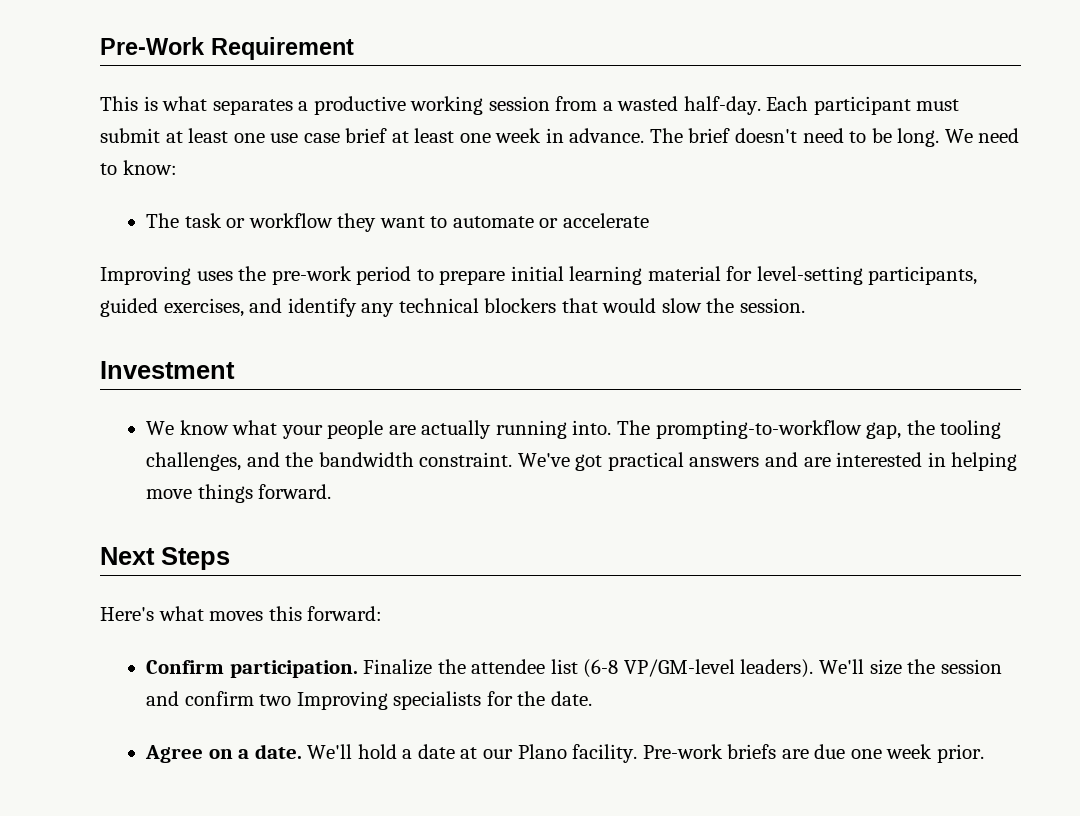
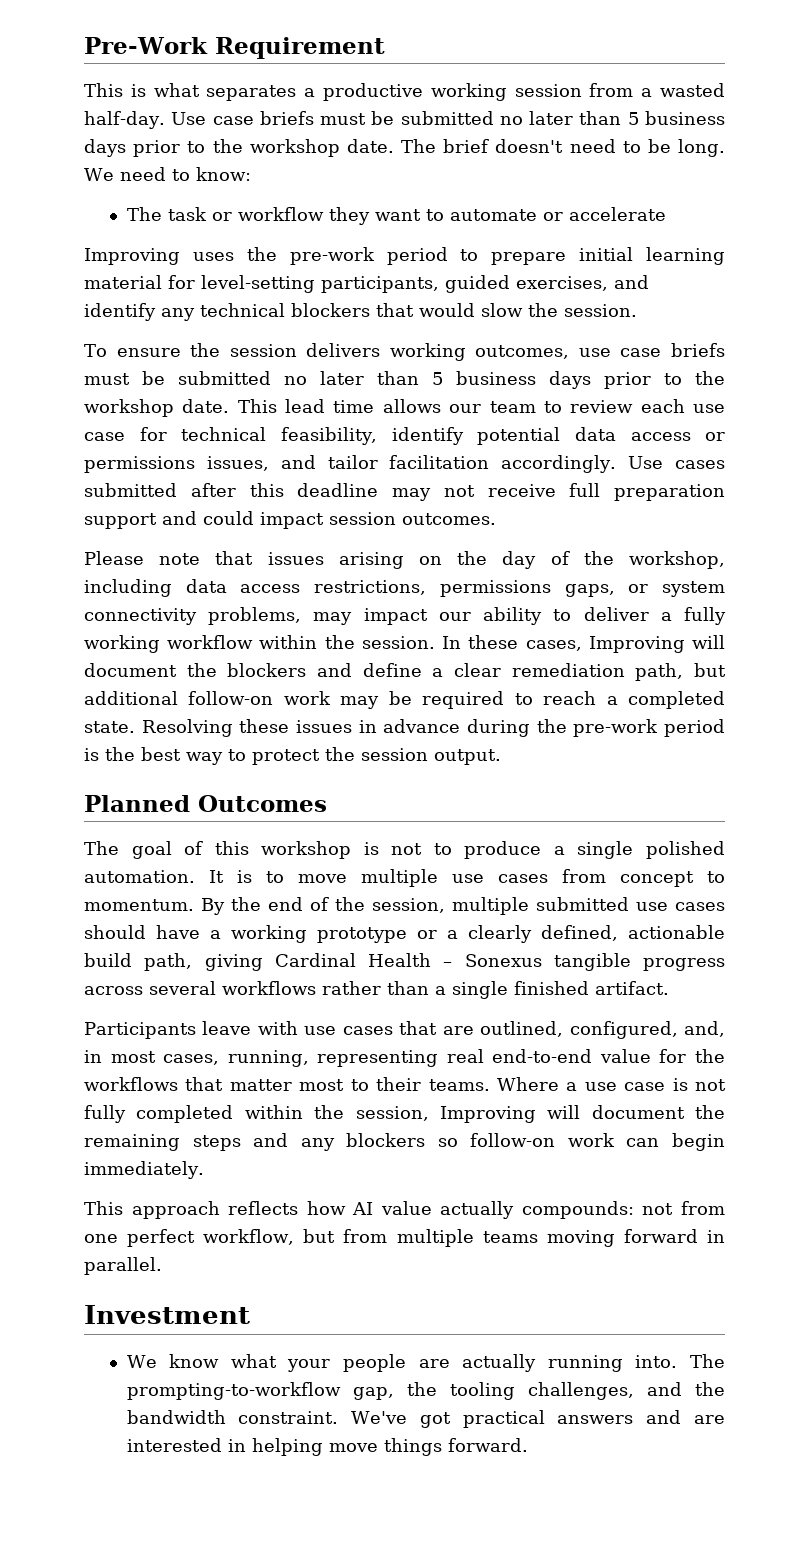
- Each participant must submit at least one use case brief at least one week in advance.
+ Use case briefs must be submitted no later than 5 business days prior to the workshop date.
+ To ensure the session delivers working outcomes, use case briefs must be submitted no later than 5 business days prior to the workshop date. This lead time allows our team to review each use case for technical feasibility, identify potential data access or permissions issues, and tailor facilitation accordingly. Use cases submitted after this deadline may not receive full preparation support and could impact session outcomes.
+ Please note that issues arising on the day of the workshop, including data access restrictions, permissions gaps, or system connectivity problems, may impact our ability to deliver a fully working workflow within the session. In these cases, Improving will document the blockers and define a clear remediation path, but additional follow-on work may be required to reach a completed state. Resolving these issues in advance during the pre-work period is the best way to protect the session output.
+ Planned Outcomes
+ The goal of this workshop is not to produce a single polished automation. It is to move multiple use cases from concept to momentum. By the end of the session, multiple submitted use cases should have a working prototype or a clearly defined, actionable build path, giving Cardinal Health – Sonexus tangible progress across several workflows rather than a single finished artifact.
+ Participants leave with use cases that are outlined, configured, and, in most cases, running, representing real end-to-end value for the workflows that matter most to their teams. Where a use case is not fully completed within the session, Improving will document the remaining steps and any blockers so follow-on work can begin immediately.
+ This approach reflects how AI value actually compounds: not from one perfect workflow, but from multiple teams moving forward in parallel.
- Next Steps
- Here's what moves this forward:
- Confirm participation. Finalize the attendee list (6-8 VP/GM-level leaders). We'll size the session and confirm two Improving specialists for the date.
- Agree on a date. We'll hold a date at our Plano facility. Pre-work briefs are due one week prior.

